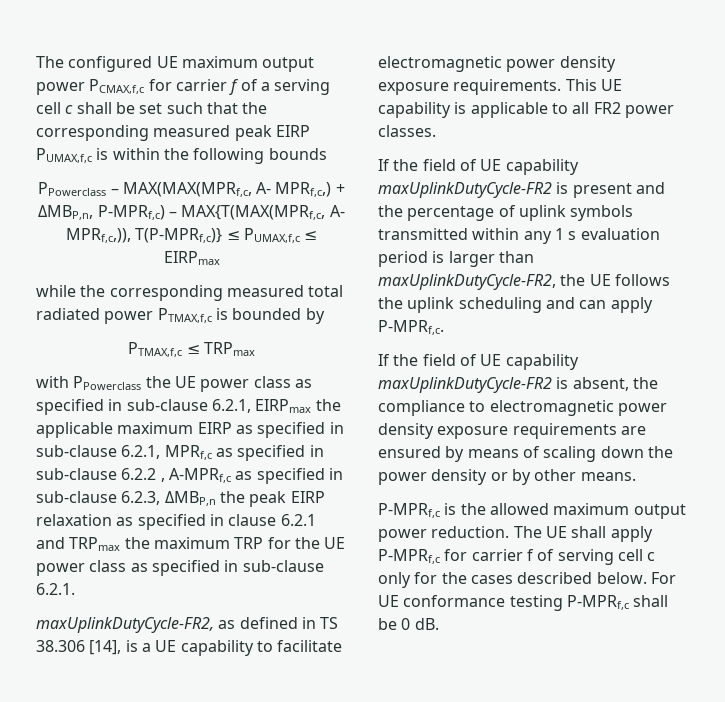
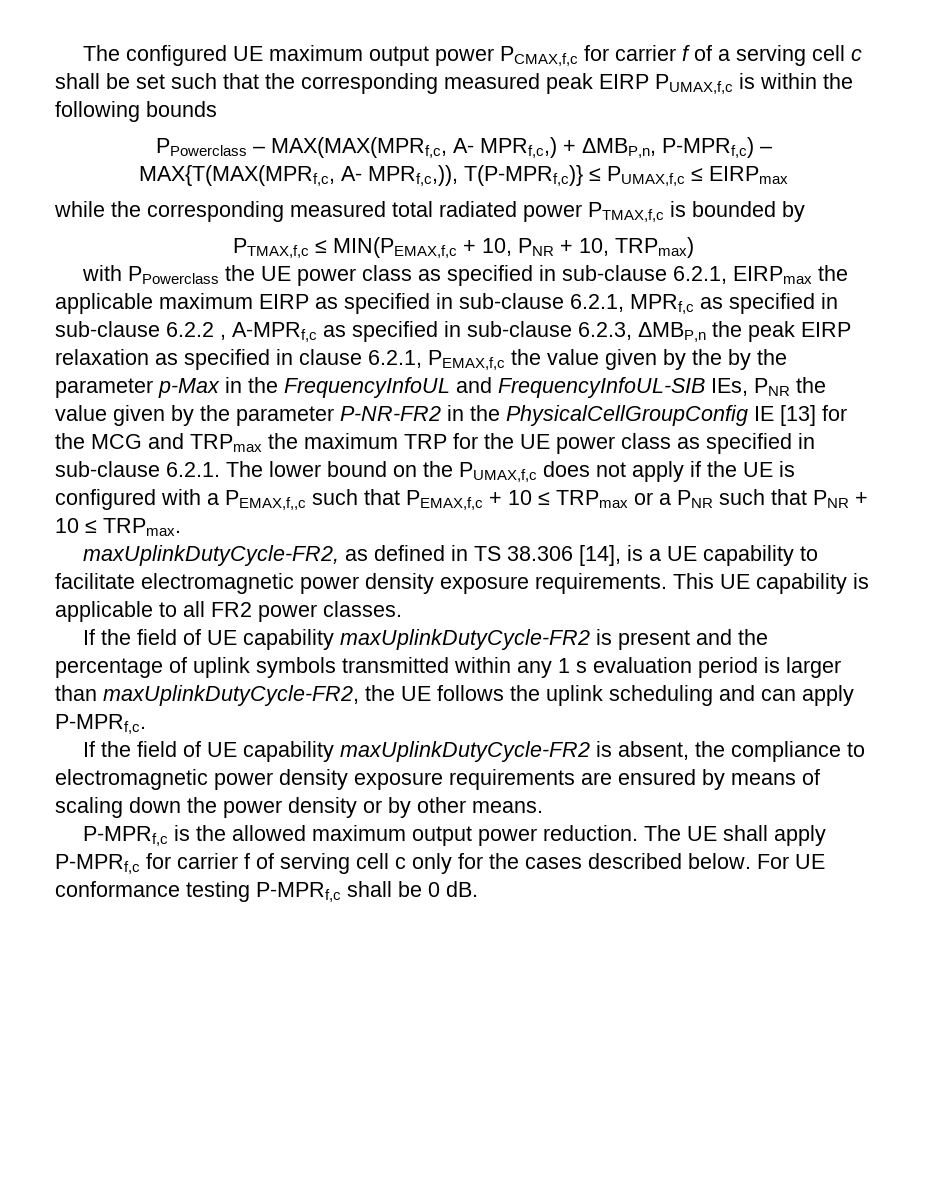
- PTMAX,f,c ≤ TRPmax
+ PTMAX,f,c ≤ MIN(PEMAX,f,c + 10, PNR + 10, TRPmax)
- with PPowerclass the UE power class as specified in sub-clause 6.2.1, EIRPmax the applicable maximum EIRP as specified in sub-clause 6.2.1, MPRf,c as specified in sub-clause 6.2.2 , A-MPRf,c as specified in sub-clause 6.2.3, ΔMBP,n the peak EIRP relaxation as specified in clause 6.2.1 and TRPmax the maximum TRP for the UE power class as specified in sub-clause 6.2.1.
+ with PPowerclass the UE power class as specified in sub-clause 6.2.1, EIRPmax the applicable maximum EIRP as specified in sub-clause 6.2.1, MPRf,c as specified in sub-clause 6.2.2 , A-MPRf,c as specified in sub-clause 6.2.3, ΔMBP,n the peak EIRP relaxation as specified in clause 6.2.1, PEMAX,f,c the value given by the by the parameter p-Max in the FrequencyInfoUL and FrequencyInfoUL-SIB IEs, PNR the value given by the parameter P-NR-FR2 in the PhysicalCellGroupConfig IE [13] for the MCG and TRPmax the maximum TRP for the UE power class as specified in sub-clause 6.2.1. The lower bound on the PUMAX,f,c does not apply if the UE is configured with a PEMAX,f,,c such that PEMAX,f,c + 10 ≤ TRPmax or a PNR such that PNR + 10 ≤ TRPmax.

